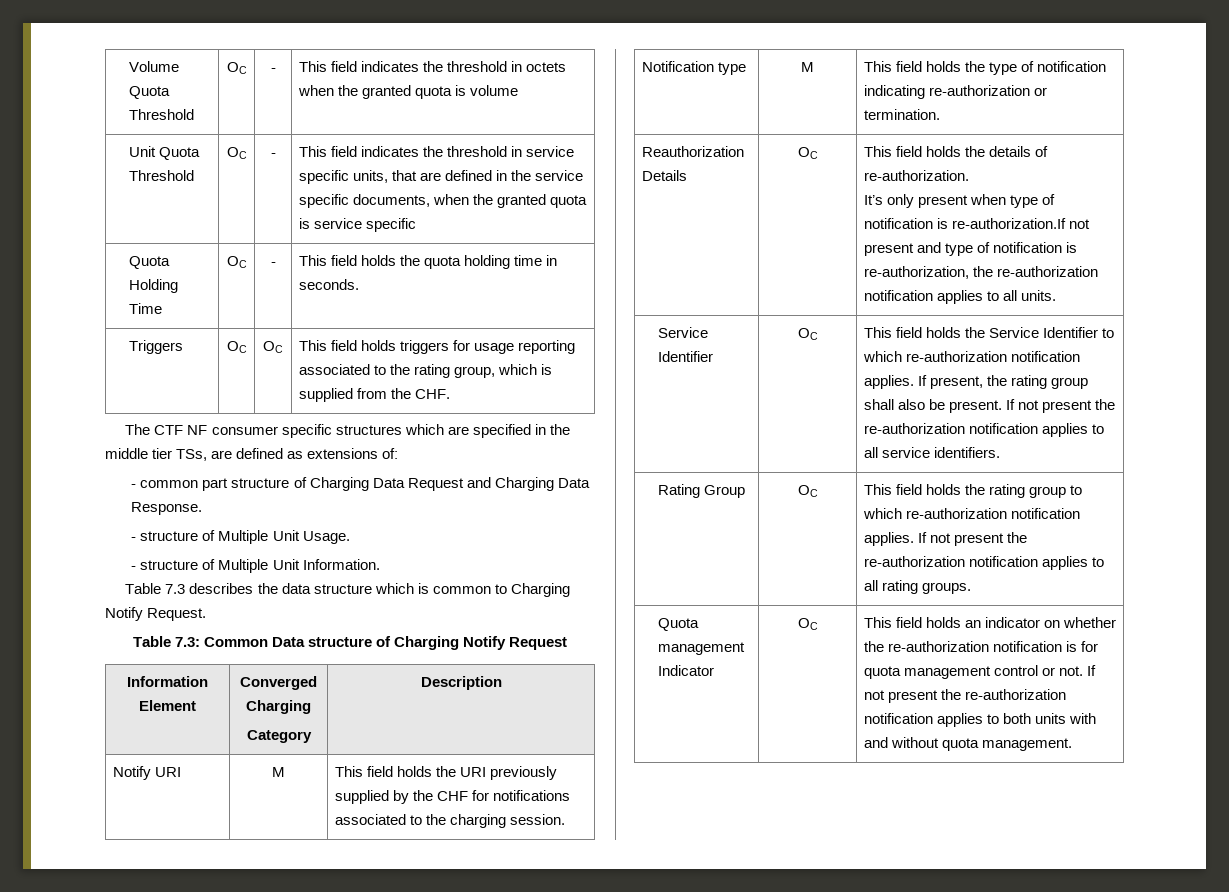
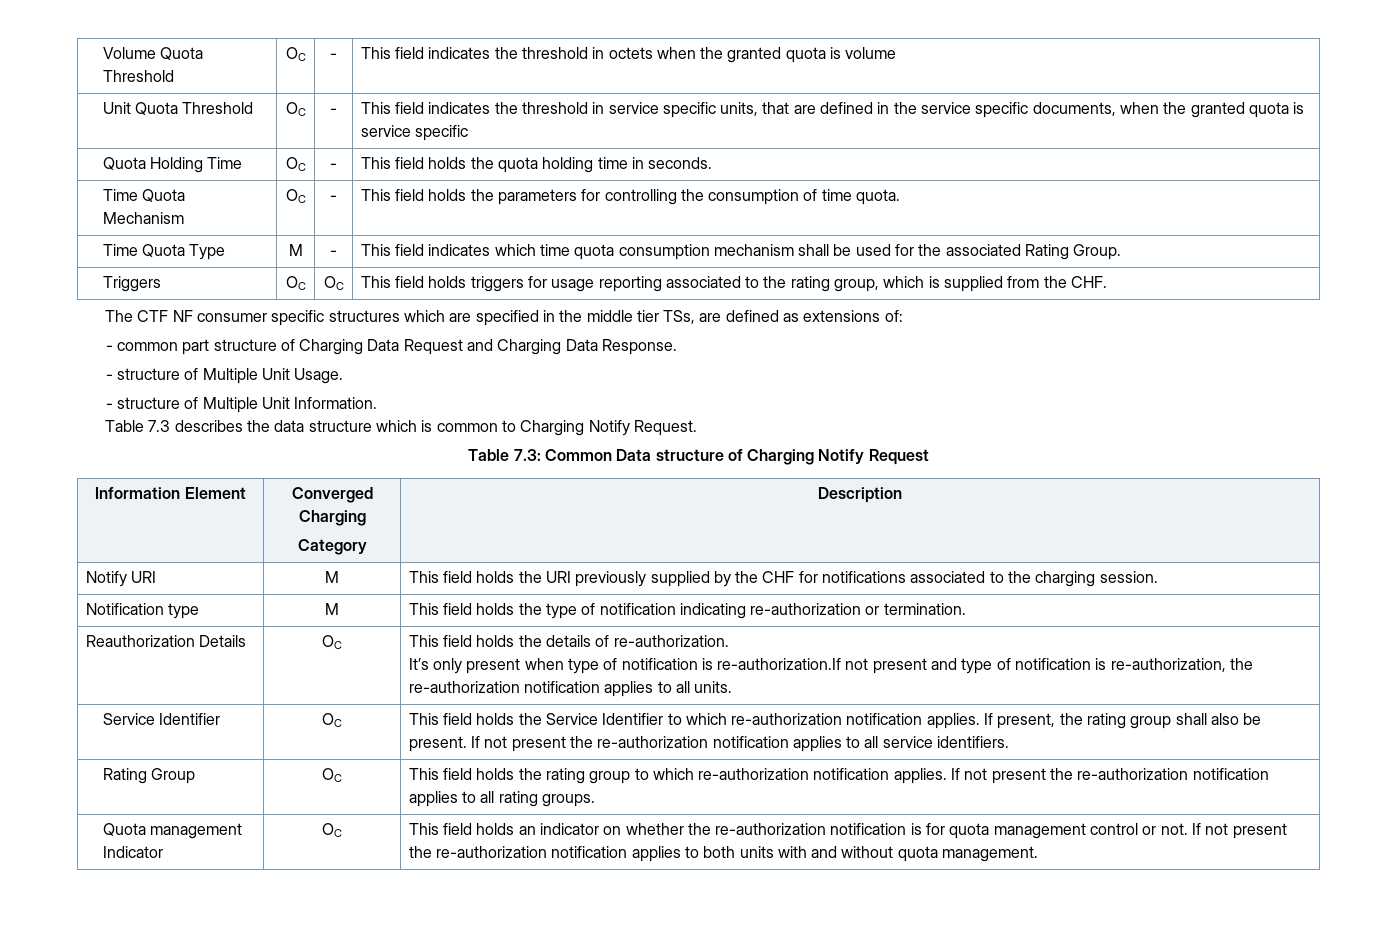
+ Time Quota Mechanism | OC | - | This field holds the parameters for controlling the consumption of time quota.
+ Time Quota Type | M | - | This field indicates which time quota consumption mechanism shall be used for the associated Rating Group.

